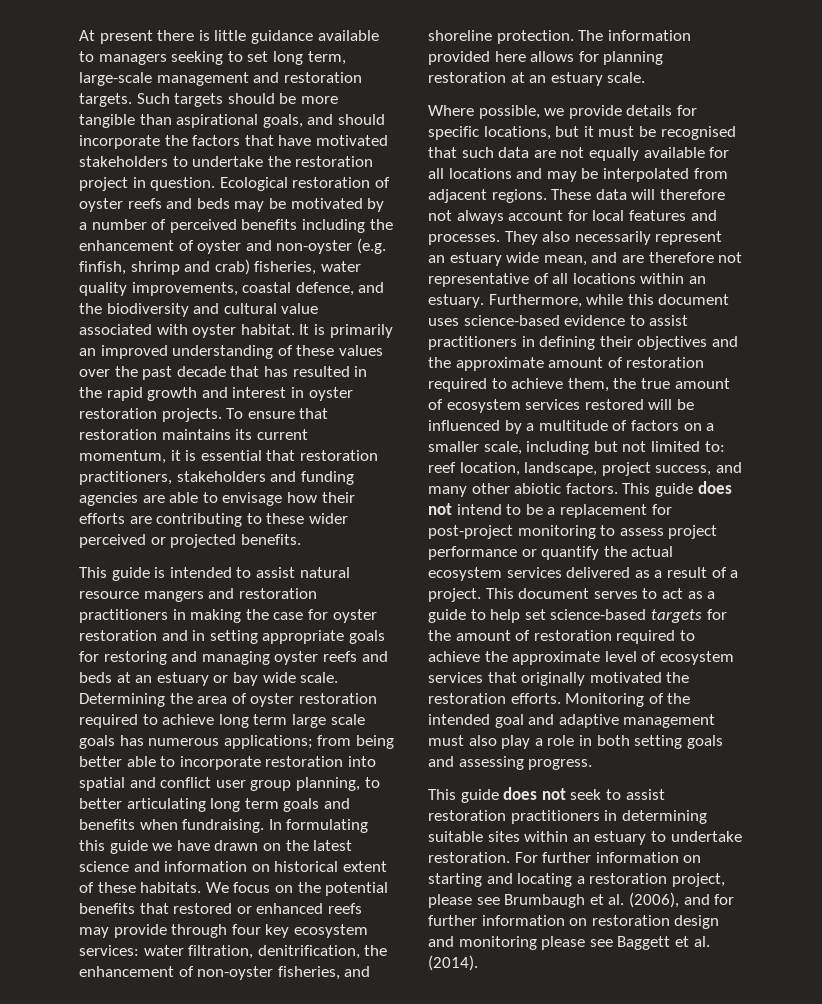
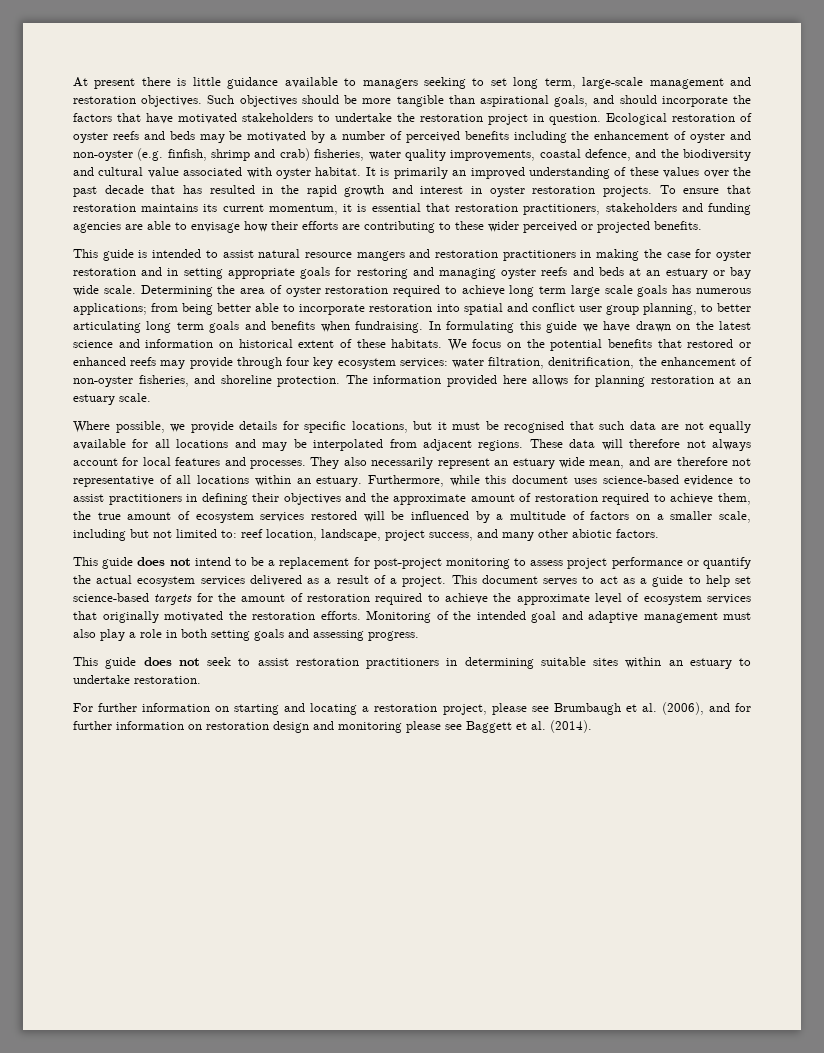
- At present there is little guidance available to managers seeking to set long term, large-scale management and restoration targets. Such targets should be more tangible than aspirational goals, and should incorporate the factors that have motivated stakeholders to undertake the restoration project in question.
+ At present there is little guidance available to managers seeking to set long term, large-scale management and restoration objectives. Such objectives should be more tangible than aspirational goals, and should incorporate the factors that have motivated stakeholders to undertake the restoration project in question.
- reef location, landscape, project success, and many other abiotic factors. This guide does not intend to be a replacement for post-project monitoring to assess project performance or quantify the actual ecosystem services delivered as a result of a project.
+ reef location, landscape, project success, and many other abiotic factors.
+ This guide does not intend to be a replacement for post-project monitoring to assess project performance or quantify the actual ecosystem services delivered as a result of a project.
- This guide does not seek to assist restoration practitioners in determining suitable sites within an estuary to undertake restoration. For further information on starting and locating a restoration project, please see Brumbaugh et al. (2006), and for further information on restoration design and monitoring please see Baggett et al. (2014).
+ This guide does not seek to assist restoration practitioners in determining suitable sites within an estuary to undertake restoration.
+ For further information on starting and locating a restoration project, please see Brumbaugh et al. (2006), and for further information on restoration design and monitoring please see Baggett et al. (2014).

